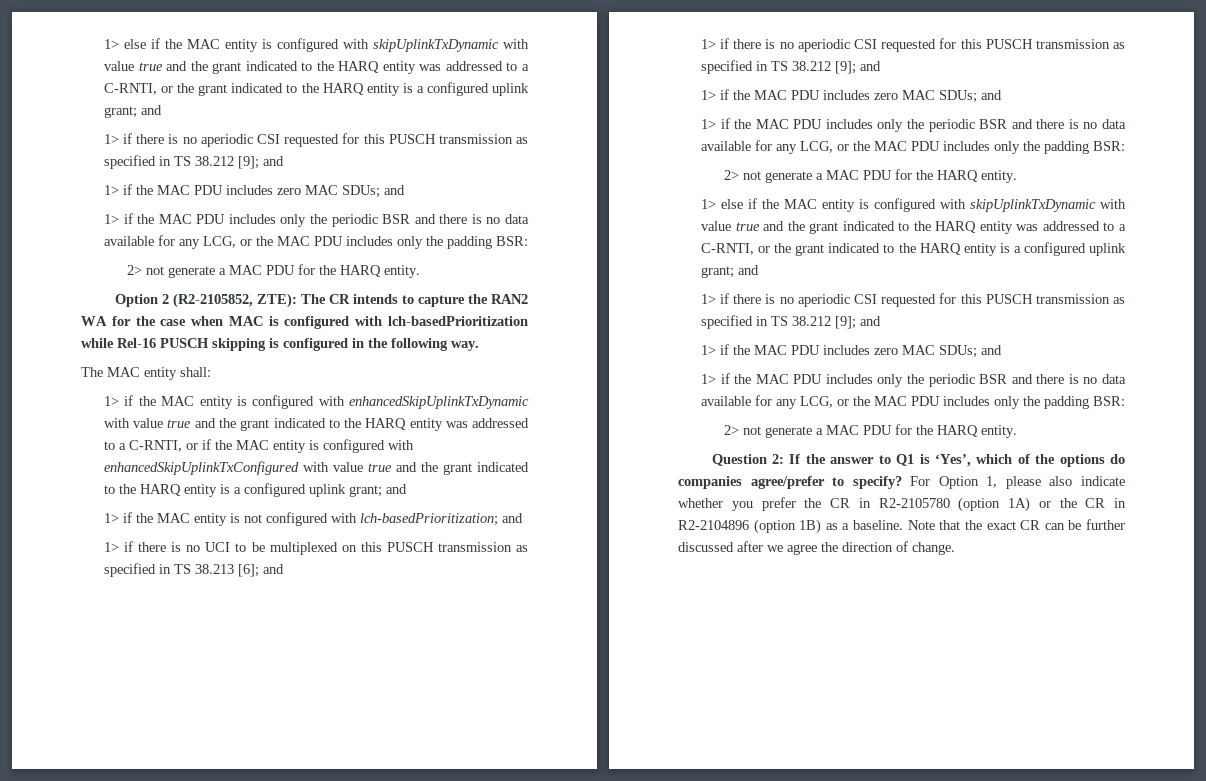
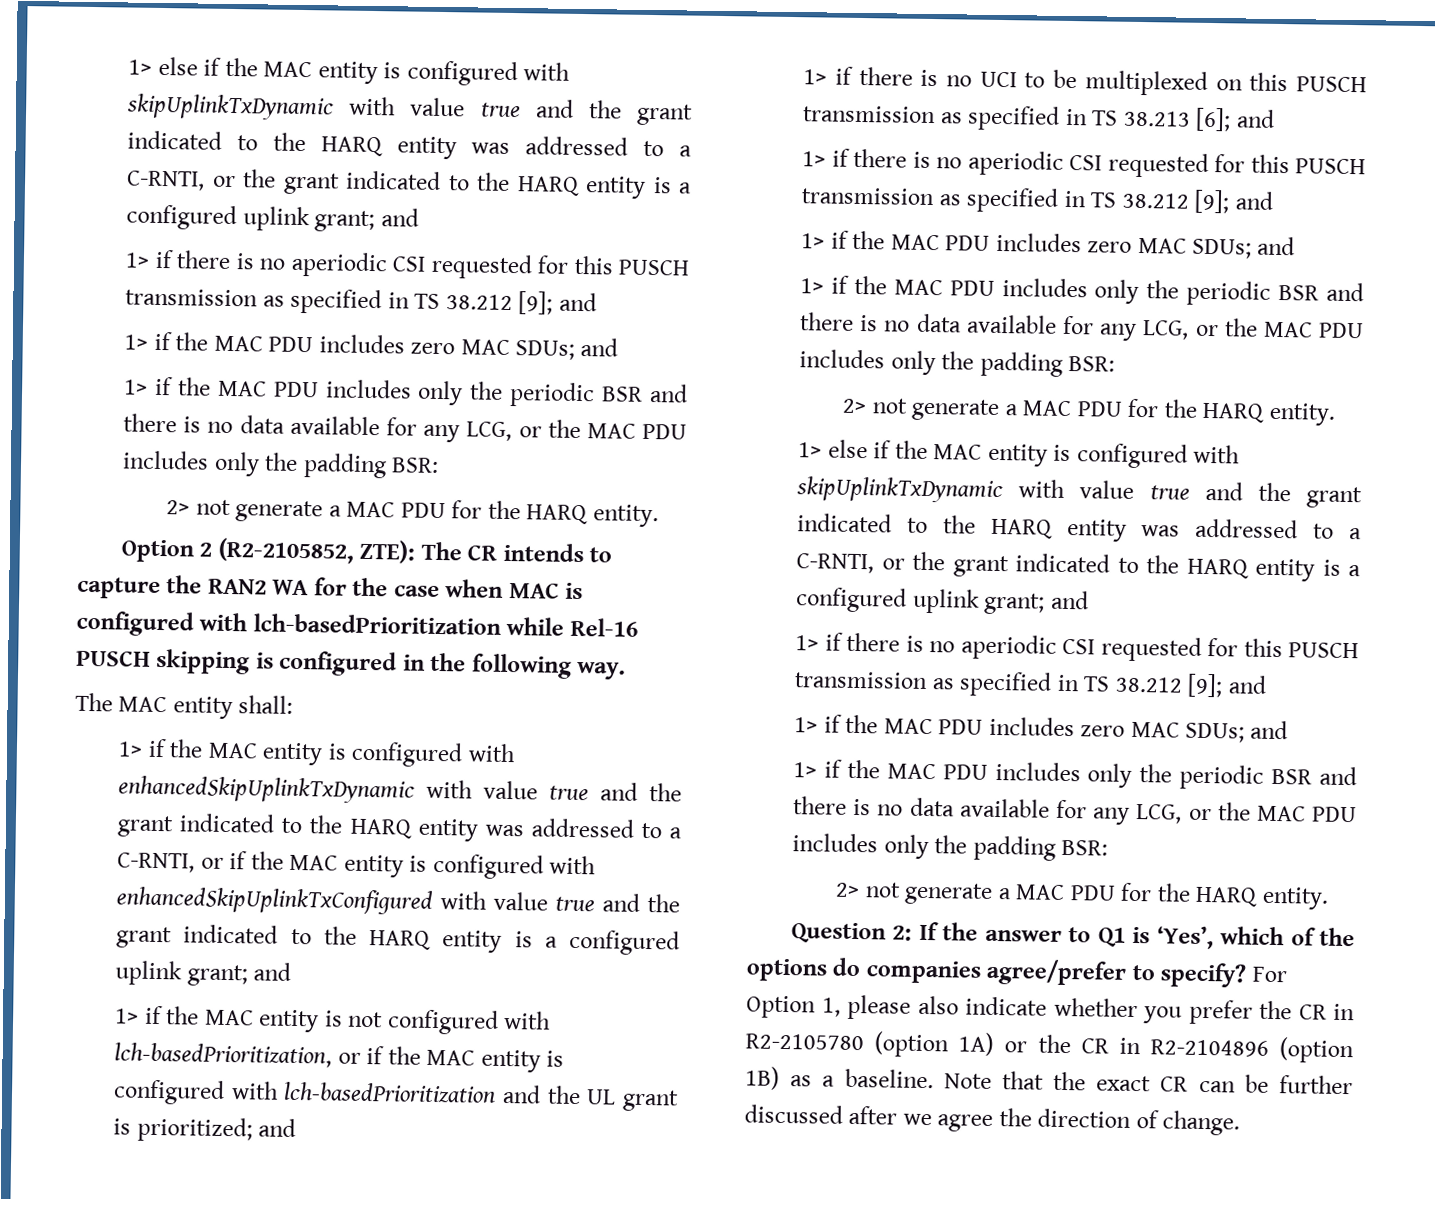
- 1> if the MAC entity is not configured with lch-basedPrioritization; and
+ 1> if the MAC entity is not configured with lch-basedPrioritization, or if the MAC entity is configured with lch-basedPrioritization and the UL grant is prioritized; and

